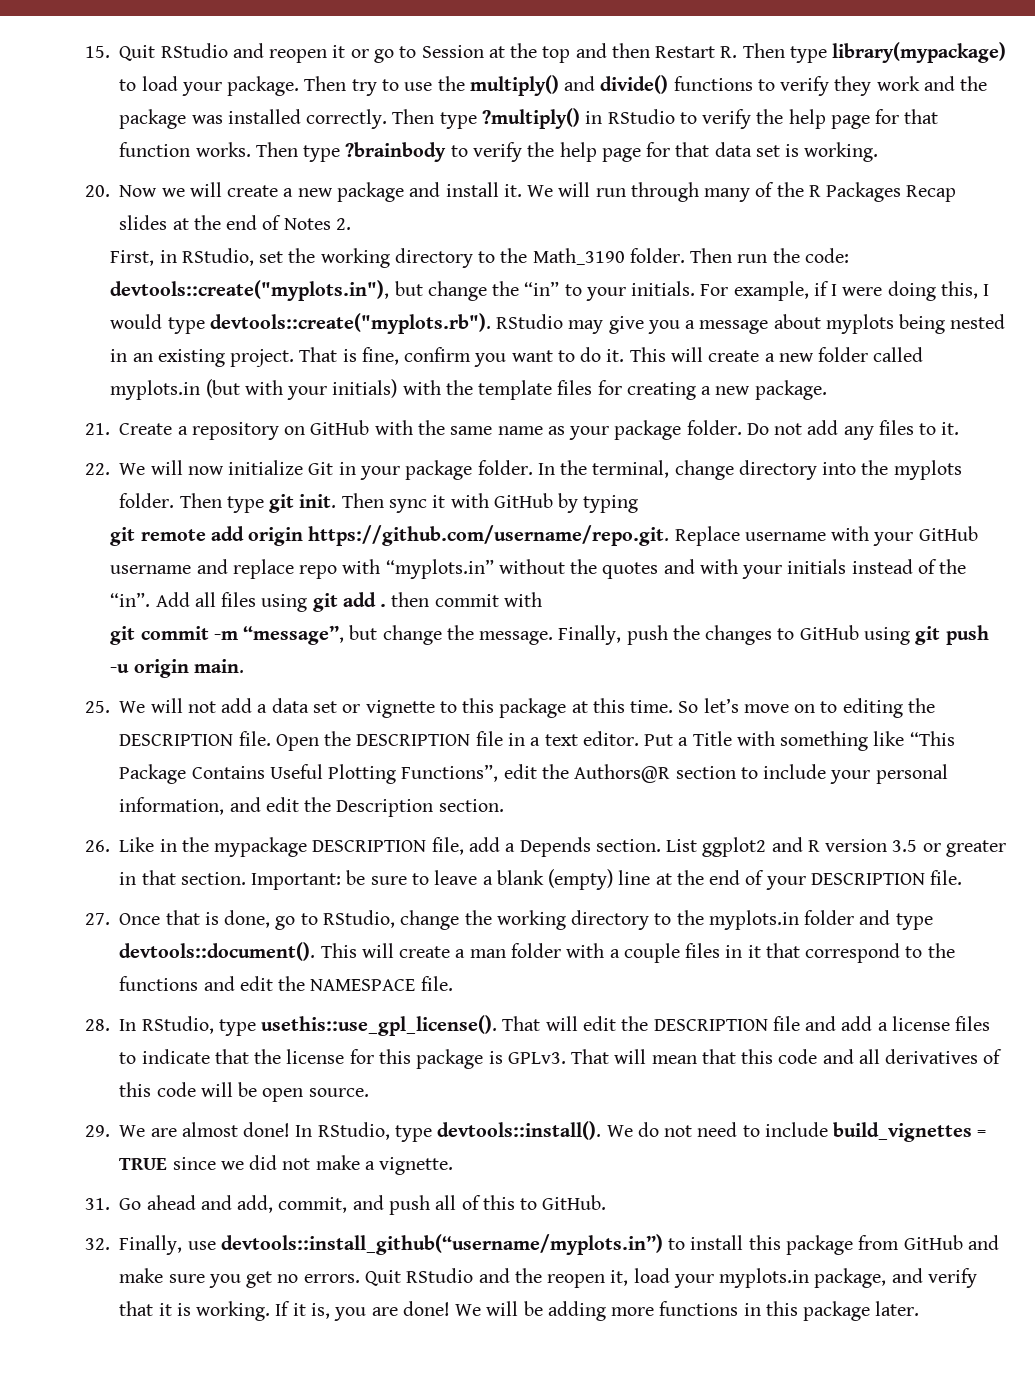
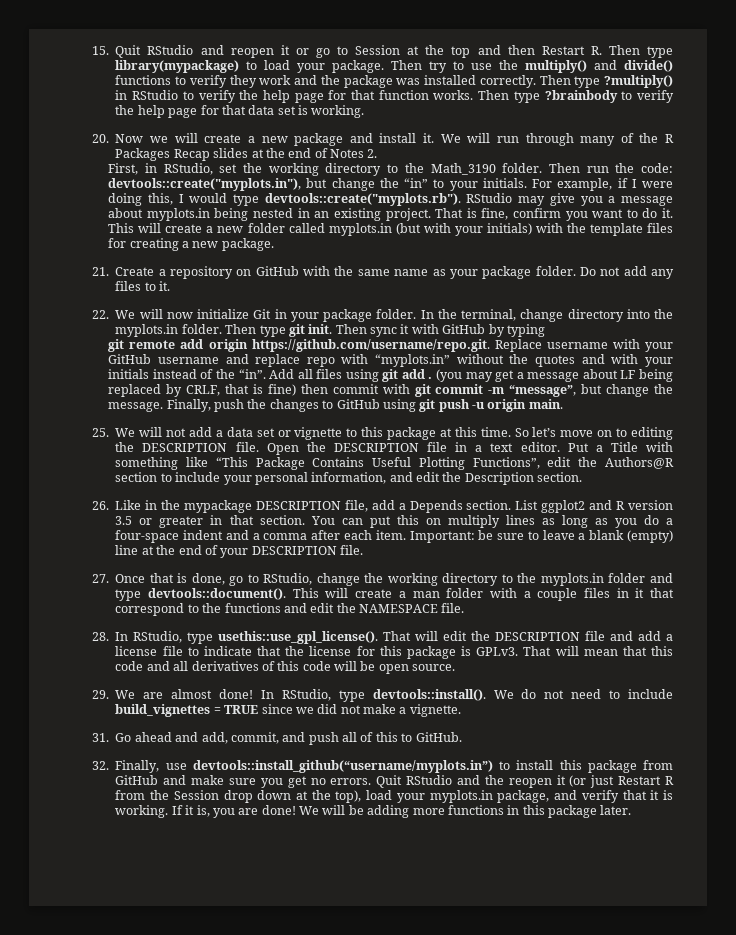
- For example, if I were doing this, I would type devtools::create("myplots.rb"). RStudio may give you a message about myplots being nested in an existing project.
+ For example, if I were doing this, I would type devtools::create("myplots.rb"). RStudio may give you a message about myplots.in being nested in an existing project.
- In the terminal, change directory into the myplots folder.
+ In the terminal, change directory into the myplots.in folder.
- Add all files using git add . then commit with
- git commit -m “message”, but change the message.
+ Add all files using git add . (you may get a message about LF being replaced by CRLF, that is fine) then commit with git commit -m “message”, but change the message.
+ You can put this on multiply lines as long as you do a four-space indent and a comma after each item.
- That will edit the DESCRIPTION file and add a license files to indicate that the license for this package is GPLv3.
+ That will edit the DESCRIPTION file and add a license file to indicate that the license for this package is GPLv3.
- Quit RStudio and the reopen it, load your myplots.in package, and verify that it is working.
+ Quit RStudio and the reopen it (or just Restart R from the Session drop down at the top), load your myplots.in package, and verify that it is working.

